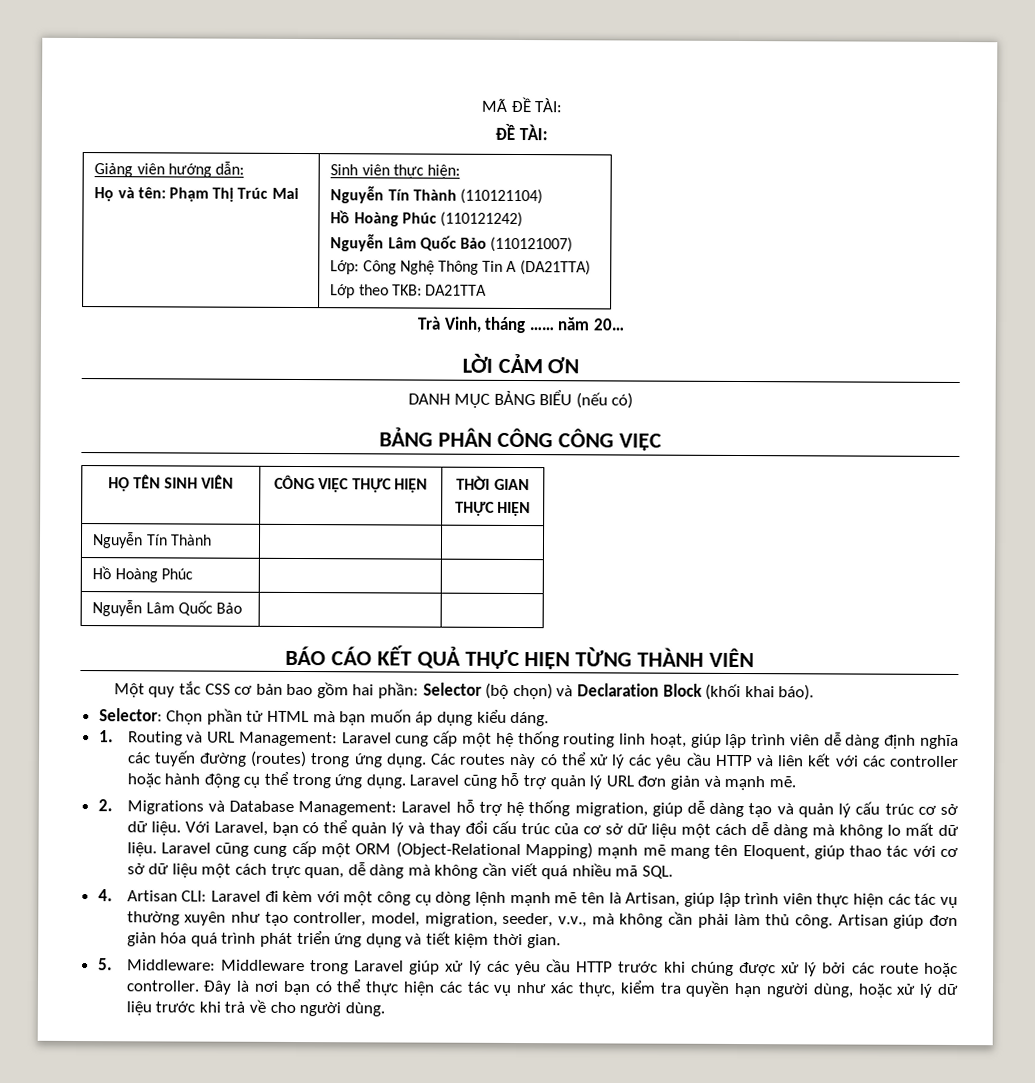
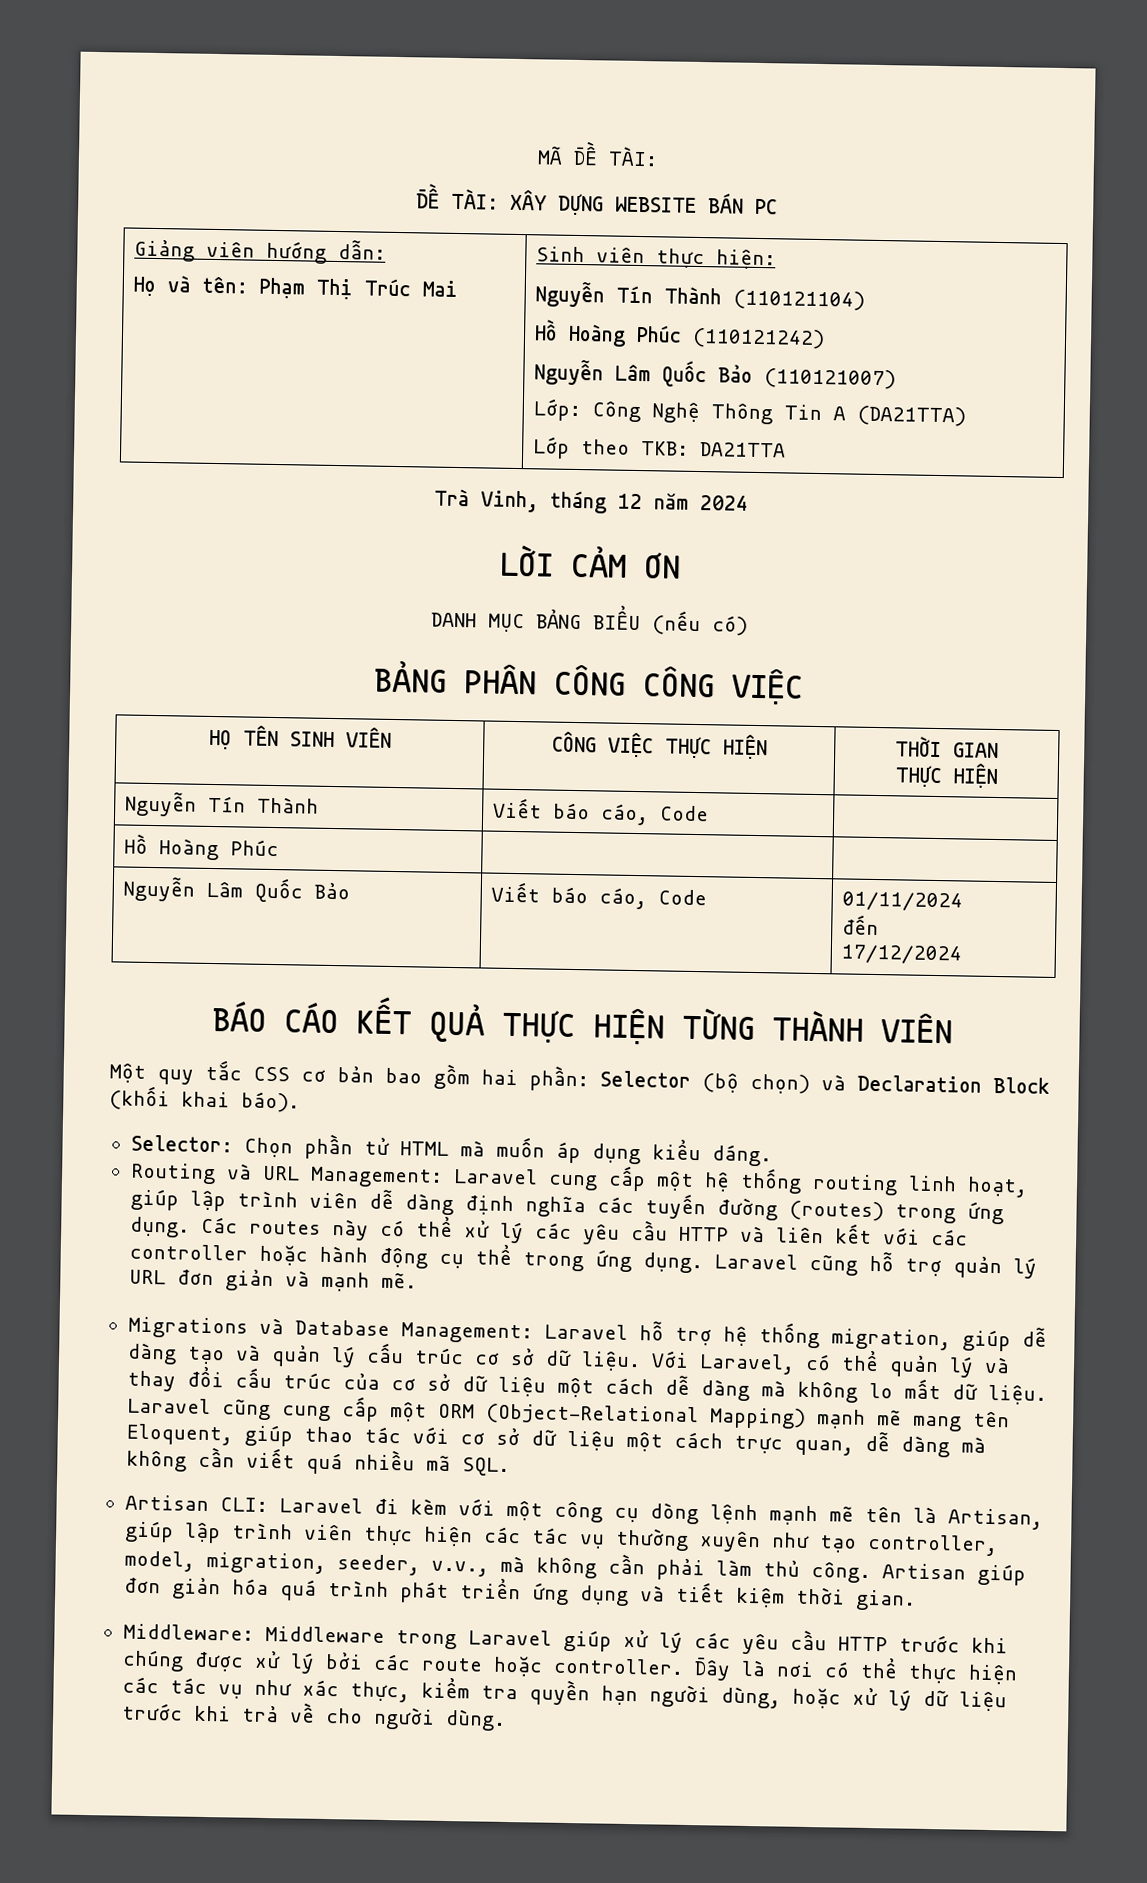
  MÃ ĐỀ TÀI:
- ĐỀ TÀI:
+ ĐỀ TÀI: XÂY DỰNG WEBSITE BÁN PC
- Trà Vinh, tháng …… năm 20…
+ Trà Vinh, tháng 12 năm 2024
- Nguyễn Tín Thành | |
+ Nguyễn Tín Thành | Viết báo cáo, Code |
- Nguyễn Lâm Quốc Bảo | |
+ Nguyễn Lâm Quốc Bảo | Viết báo cáo, Code | 01/11/2024
+ đến
+ 17/12/2024
- Selector: Chọn phần tử HTML mà bạn muốn áp dụng kiểu dáng.
+ Selector: Chọn phần tử HTML mà muốn áp dụng kiểu dáng.
- 1. Routing và URL Management: Laravel cung cấp một hệ thống routing linh hoạt, giúp lập trình viên dễ dàng định nghĩa các tuyến đường (routes) trong ứng dụng.
+ Routing và URL Management: Laravel cung cấp một hệ thống routing linh hoạt, giúp lập trình viên dễ dàng định nghĩa các tuyến đường (routes) trong ứng dụng.
- 2. Migrations và Database Management: Laravel hỗ trợ hệ thống migration, giúp dễ dàng tạo và quản lý cấu trúc cơ sở dữ liệu.
+ Migrations và Database Management: Laravel hỗ trợ hệ thống migration, giúp dễ dàng tạo và quản lý cấu trúc cơ sở dữ liệu.
- Với Laravel, bạn có thể quản lý và thay đổi cấu trúc của cơ sở dữ liệu một cách dễ dàng mà không lo mất dữ liệu.
+ Với Laravel, có thể quản lý và thay đổi cấu trúc của cơ sở dữ liệu một cách dễ dàng mà không lo mất dữ liệu.
- 4. Artisan CLI: Laravel đi kèm với một công cụ dòng lệnh mạnh mẽ tên là Artisan, giúp lập trình viên thực hiện các tác vụ thường xuyên như tạo controller, model, migration, seeder, v.v., mà không cần phải làm thủ công.
+ Artisan CLI: Laravel đi kèm với một công cụ dòng lệnh mạnh mẽ tên là Artisan, giúp lập trình viên thực hiện các tác vụ thường xuyên như tạo controller, model, migration, seeder, v.v., mà không cần phải làm thủ công.
- 5. Middleware: Middleware trong Laravel giúp xử lý các yêu cầu HTTP trước khi chúng được xử lý bởi các route hoặc controller.
+ Middleware: Middleware trong Laravel giúp xử lý các yêu cầu HTTP trước khi chúng được xử lý bởi các route hoặc controller.
- Đây là nơi bạn có thể thực hiện các tác vụ như xác thực, kiểm tra quyền hạn người dùng, hoặc xử lý dữ liệu trước khi trả về cho người dùng.
+ Đây là nơi có thể thực hiện các tác vụ như xác thực, kiểm tra quyền hạn người dùng, hoặc xử lý dữ liệu trước khi trả về cho người dùng.

